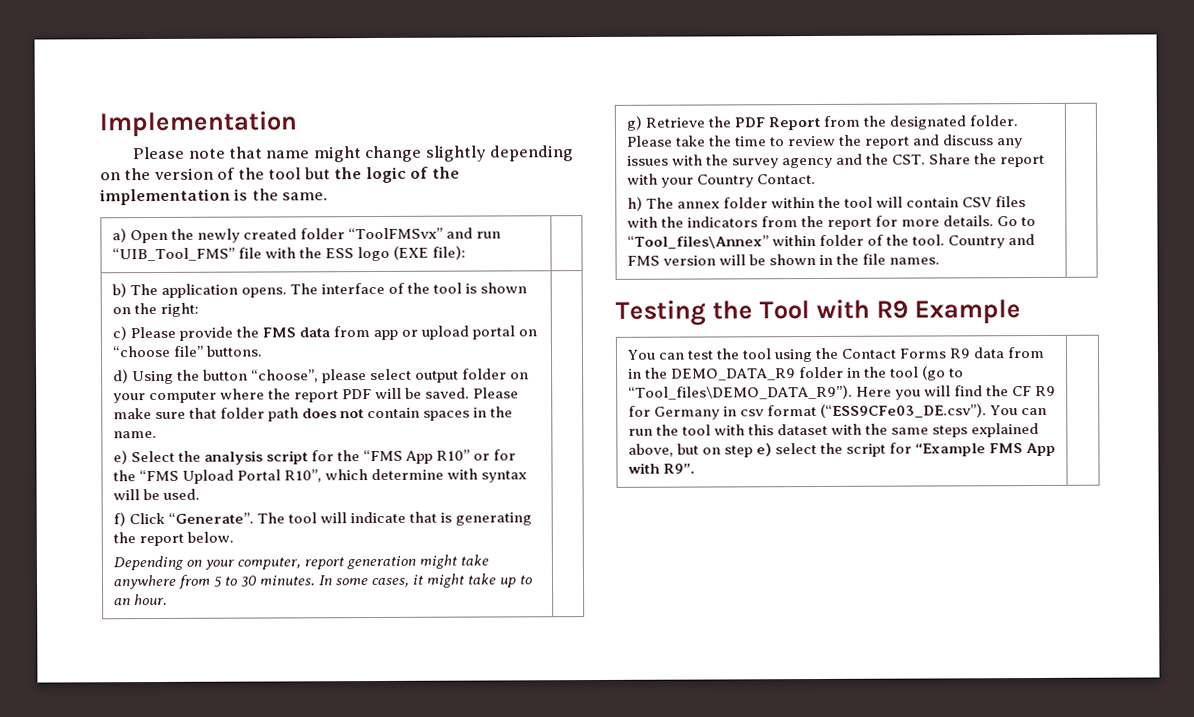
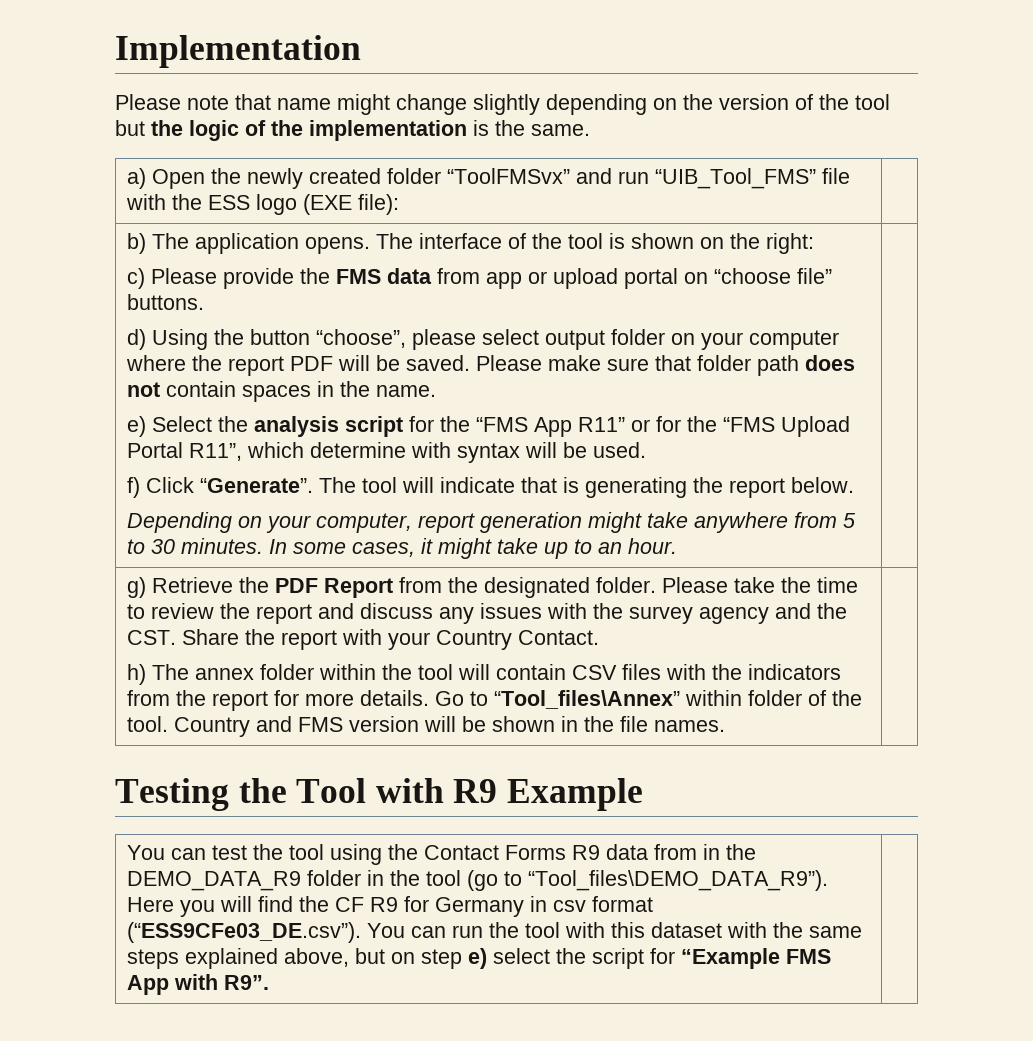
- e) Select the analysis script for the “FMS App R10” or for the “FMS Upload Portal R10”, which determine with syntax will be used.
+ e) Select the analysis script for the “FMS App R11” or for the “FMS Upload Portal R11”, which determine with syntax will be used.

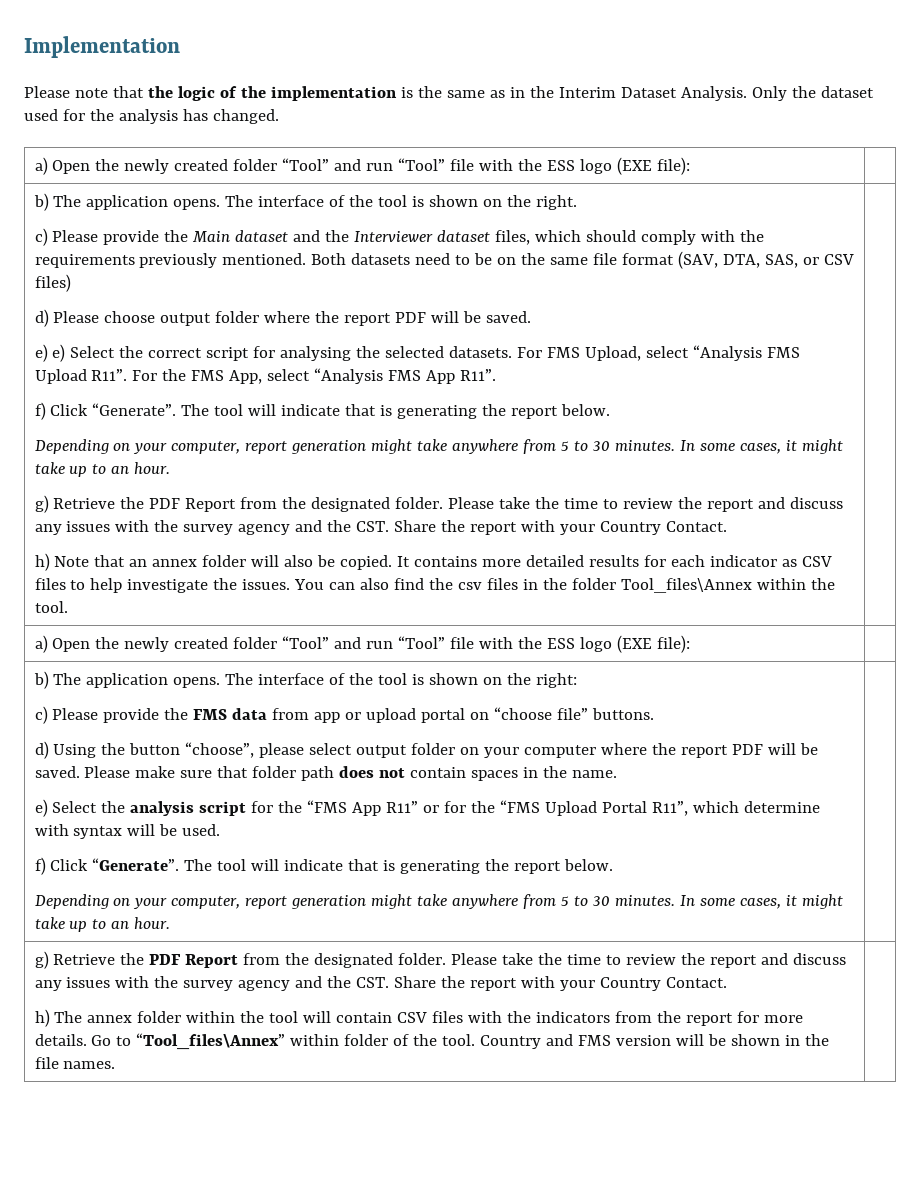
- Please note that name might change slightly depending on the version of the tool but the logic of the implementation is the same.
- a) Open the newly created folder “ToolFMSvx” and run “UIB_Tool_FMS” file with the ESS logo (EXE file): |
+ Please note that the logic of the implementation is the same as in the Interim Dataset Analysis. Only the dataset used for the analysis has changed.
+ a) Open the newly created folder “Tool” and run “Tool” file with the ESS logo (EXE file): |
+ b) The application opens. The interface of the tool is shown on the right.
+ c) Please provide the Main dataset and the Interviewer dataset files, which should comply with the requirements previously mentioned. Both datasets need to be on the same file format (SAV, DTA, SAS, or CSV files)
+ d) Please choose output folder where the report PDF will be saved.
+ e) e) Select the correct script for analysing the selected datasets. For FMS Upload, select “Analysis FMS Upload R11”. For the FMS App, select “Analysis FMS App R11”.
+ f) Click “Generate”. The tool will indicate that is generating the report below.
+ Depending on your computer, report generation might take anywhere from 5 to 30 minutes. In some cases, it might take up to an hour.
+ g) Retrieve the PDF Report from the designated folder. Please take the time to review the report and discuss any issues with the survey agency and the CST. Share the report with your Country Contact.
+ h) Note that an annex folder will also be copied. It contains more detailed results for each indicator as CSV files to help investigate the issues. You can also find the csv files in the folder Tool_files\Annex within the tool. |
+ a) Open the newly created folder “Tool” and run “Tool” file with the ESS logo (EXE file): |
- Testing the Tool with R9 Example
- You can test the tool using the Contact Forms R9 data from in the DEMO_DATA_R9 folder in the tool (go to “Tool_files\DEMO_DATA_R9”). Here you will find the CF R9 for Germany in csv format (“ESS9CFe03_DE.csv”). You can run the tool with this dataset with the same steps explained above, but on step e) select the script for “Example FMS App with R9”.

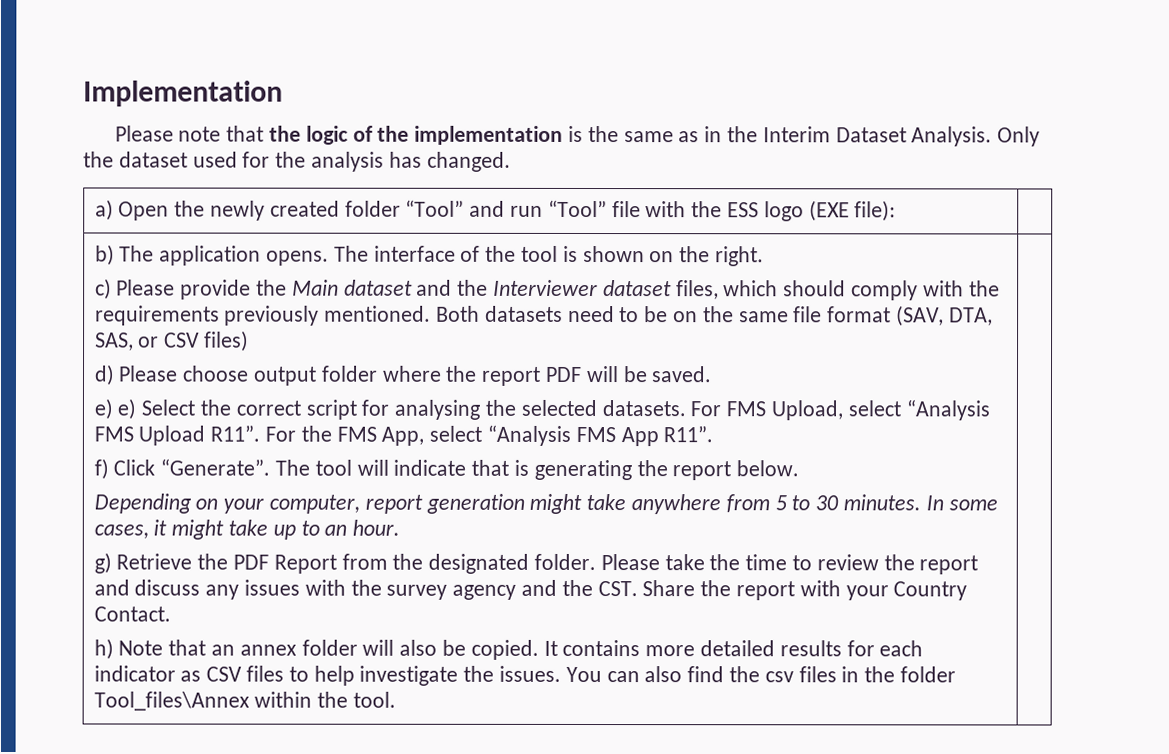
- You can also find the csv files in the folder Tool_files\Annex within the tool. |
- a) Open the newly created folder “Tool” and run “Tool” file with the ESS logo (EXE file): |
- b) The application opens. The interface of the tool is shown on the right:
- c) Please provide the FMS data from app or upload portal on “choose file” buttons.
- d) Using the button “choose”, please select output folder on your computer where the report PDF will be saved. Please make sure that folder path does not contain spaces in the name.
- e) Select the analysis script for the “FMS App R11” or for the “FMS Upload Portal R11”, which determine with syntax will be used.
- f) Click “Generate”. The tool will indicate that is generating the report below.
- Depending on your computer, report generation might take anywhere from 5 to 30 minutes. In some cases, it might take up to an hour. |
- g) Retrieve the PDF Report from the designated folder. Please take the time to review the report and discuss any issues with the survey agency and the CST. Share the report with your Country Contact.
- h) The annex folder within the tool will contain CSV files with the indicators from the report for more details. Go to “Tool_files\Annex” within folder of the tool. Country and FMS version will be shown in the file names.
+ You can also find the csv files in the folder Tool_files\Annex within the tool.

